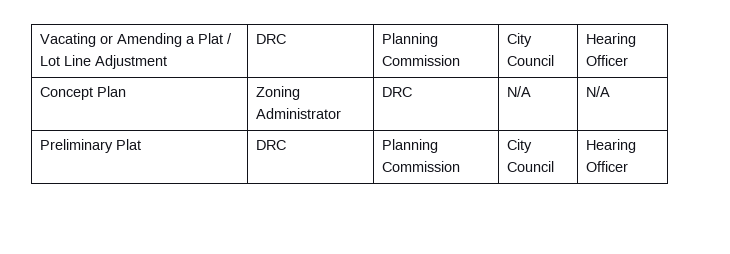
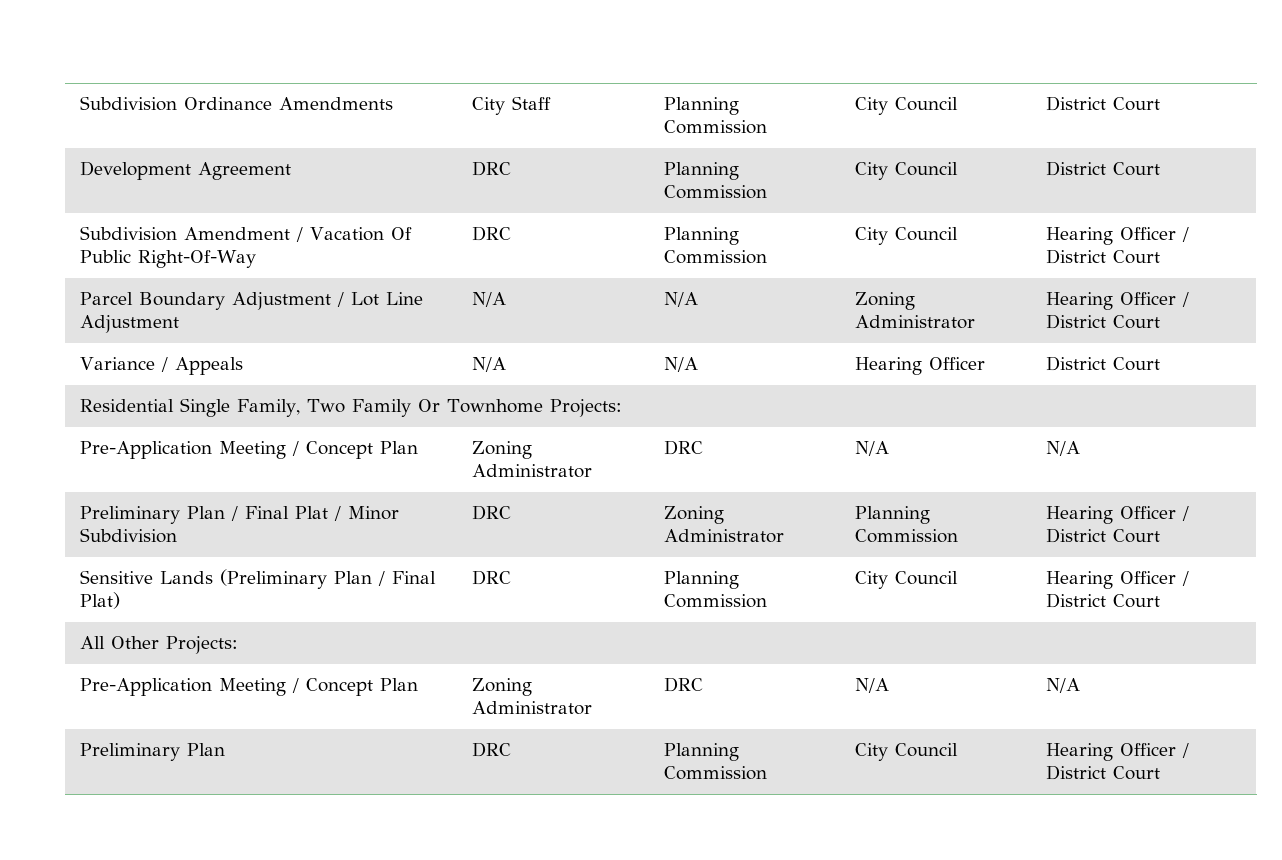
- Vacating or Amending a Plat / Lot Line Adjustment | DRC | Planning Commission | City Council | Hearing Officer
- Concept Plan | Zoning Administrator | DRC | N/A | N/A
- Preliminary Plat | DRC | Planning Commission | City Council | Hearing Officer
+ Subdivision Ordinance Amendments | City Staff | Planning Commission | City Council | District Court
+ Development Agreement | DRC | Planning Commission | City Council | District Court
+ Subdivision Amendment / Vacation Of Public Right-Of-Way | DRC | Planning Commission | City Council | Hearing Officer / District Court
+ Parcel Boundary Adjustment / Lot Line Adjustment | N/A | N/A | Zoning Administrator | Hearing Officer / District Court
+ Variance / Appeals | N/A | N/A | Hearing Officer | District Court
+ Residential Single Family, Two Family Or Townhome Projects:
+ Pre-Application Meeting / Concept Plan | Zoning Administrator | DRC | N/A | N/A
+ Preliminary Plan / Final Plat / Minor Subdivision | DRC | Zoning Administrator | Planning Commission | Hearing Officer / District Court
+ Sensitive Lands (Preliminary Plan / Final Plat) | DRC | Planning Commission | City Council | Hearing Officer / District Court
+ All Other Projects:
+ Pre-Application Meeting / Concept Plan | Zoning Administrator | DRC | N/A | N/A
+ Preliminary Plan | DRC | Planning Commission | City Council | Hearing Officer / District Court

